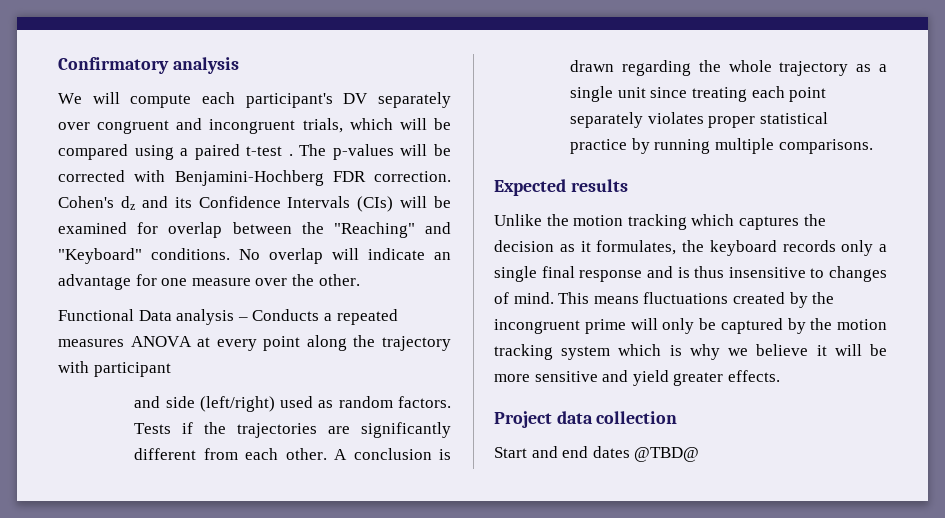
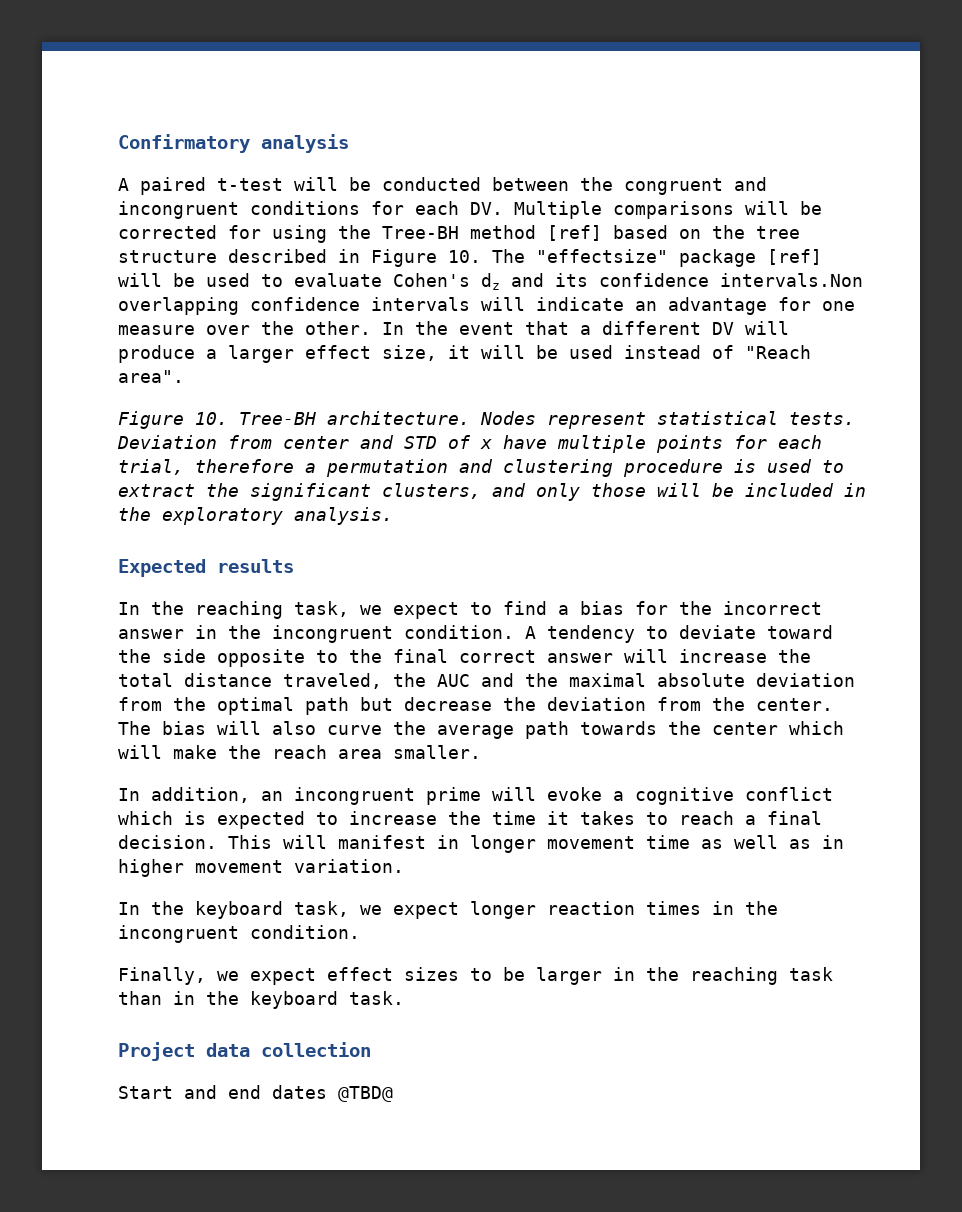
- We will compute each participant's DV separately over congruent and incongruent trials, which will be compared using a paired t-test . The p-values will be corrected with Benjamini-Hochberg FDR correction. Cohen's dz and its Confidence Intervals (CIs) will be examined for overlap between the "Reaching" and "Keyboard" conditions. No overlap will indicate an advantage for one measure over the other.
- Functional Data analysis – Conducts a repeated measures ANOVA at every point along the trajectory with participant
- and side (left/right) used as random factors. Tests if the trajectories are significantly different from each other. A conclusion is drawn regarding the whole trajectory as a single unit since treating each point separately violates proper statistical practice by running multiple comparisons.
+ A paired t-test will be conducted between the congruent and incongruent conditions for each DV. Multiple comparisons will be corrected for using the Tree-BH method [ref] based on the tree structure described in Figure 10. The "effectsize" package [ref] will be used to evaluate Cohen's dz and its confidence intervals.Non overlapping confidence intervals will indicate an advantage for one measure over the other. In the event that a different DV will produce a larger effect size, it will be used instead of "Reach area".
+ Figure 10. Tree-BH architecture. Nodes represent statistical tests. Deviation from center and STD of x have multiple points for each trial, therefore a permutation and clustering procedure is used to extract the significant clusters, and only those will be included in the exploratory analysis.
  Expected results
- Unlike the motion tracking which captures the decision as it formulates, the keyboard records only a single final response and is thus insensitive to changes of mind. This means fluctuations created by the incongruent prime will only be captured by the motion tracking system which is why we believe it will be more sensitive and yield greater effects.
+ In the reaching task, we expect to find a bias for the incorrect answer in the incongruent condition. A tendency to deviate toward the side opposite to the final correct answer will increase the total distance traveled, the AUC and the maximal absolute deviation from the optimal path but decrease the deviation from the center. The bias will also curve the average path towards the center which will make the reach area smaller.
+ In addition, an incongruent prime will evoke a cognitive conflict which is expected to increase the time it takes to reach a final decision. This will manifest in longer movement time as well as in higher movement variation.
+ In the keyboard task, we expect longer reaction times in the incongruent condition.
+ Finally, we expect effect sizes to be larger in the reaching task than in the keyboard task.

